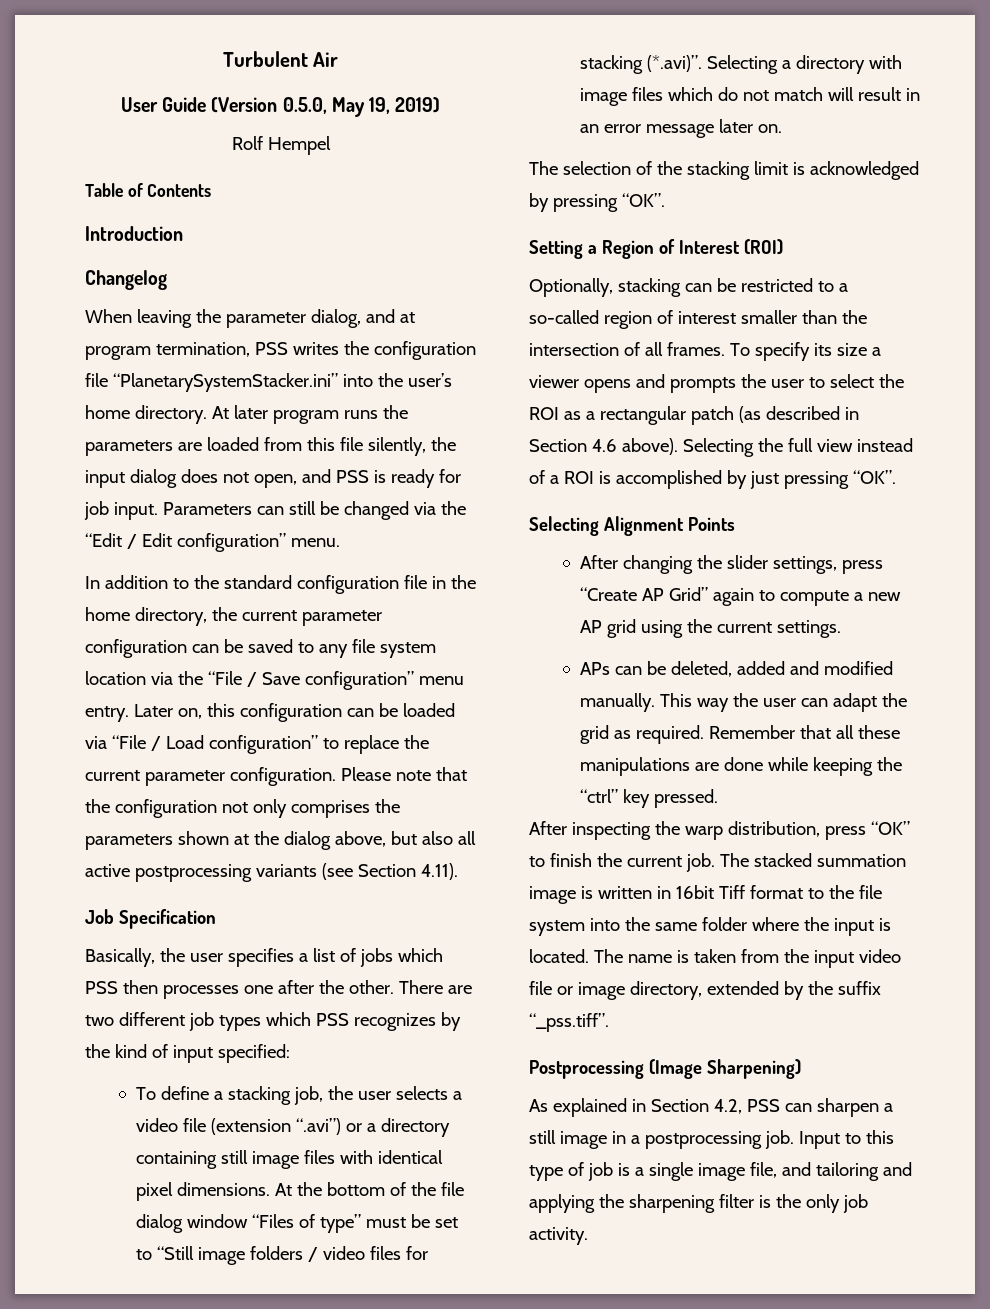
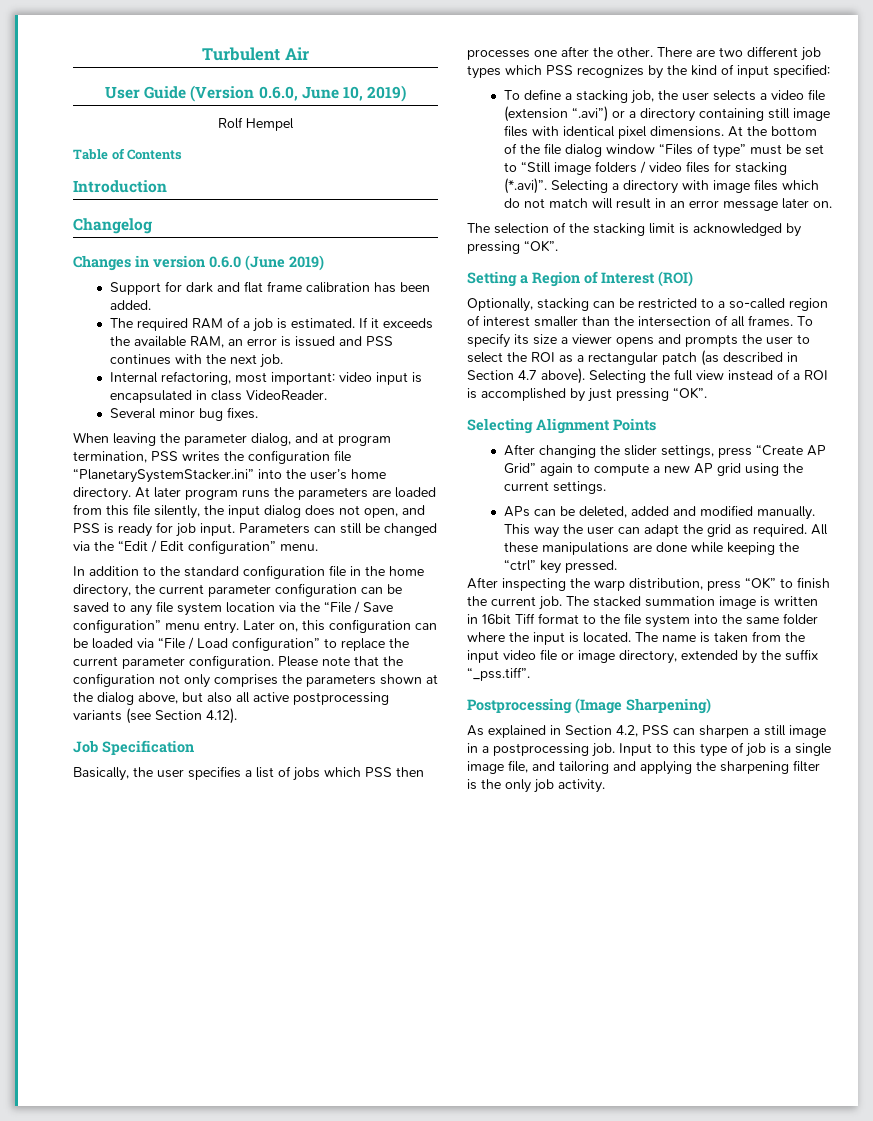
- User Guide (Version 0.5.0, May 19, 2019)
+ User Guide (Version 0.6.0, June 10, 2019)
+ Changes in version 0.6.0 (June 2019)
+ Support for dark and flat frame calibration has been added.
+ The required RAM of a job is estimated. If it exceeds the available RAM, an error is issued and PSS continues with the next job.
+ Internal refactoring, most important: video input is encapsulated in class VideoReader.
+ Several minor bug fixes.
- Please note that the configuration not only comprises the parameters shown at the dialog above, but also all active postprocessing variants (see Section 4.11).
+ Please note that the configuration not only comprises the parameters shown at the dialog above, but also all active postprocessing variants (see Section 4.12).
- To specify its size a viewer opens and prompts the user to select the ROI as a rectangular patch (as described in Section 4.6 above).
+ To specify its size a viewer opens and prompts the user to select the ROI as a rectangular patch (as described in Section 4.7 above).
- Remember that all these manipulations are done while keeping the “ctrl” key pressed.
+ All these manipulations are done while keeping the “ctrl” key pressed.

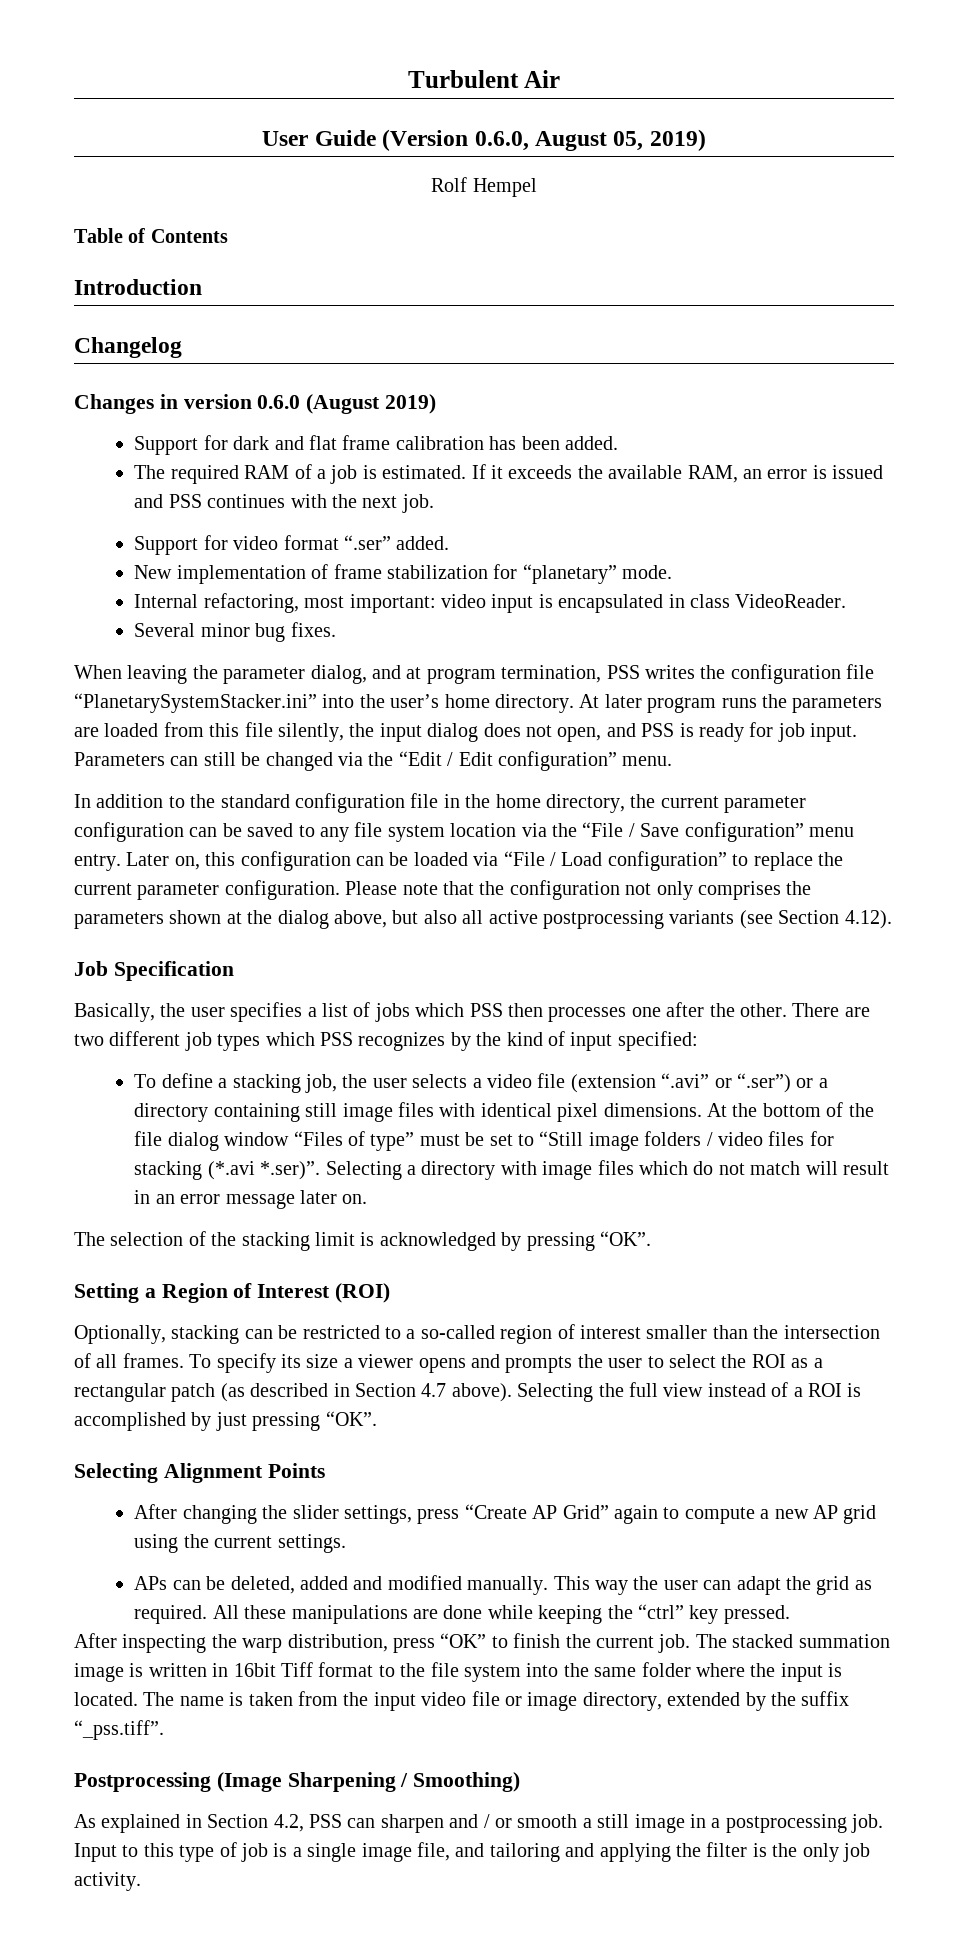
- User Guide (Version 0.6.0, June 10, 2019)
+ User Guide (Version 0.6.0, August 05, 2019)
- Changes in version 0.6.0 (June 2019)
+ Changes in version 0.6.0 (August 2019)
+ Support for video format “.ser” added.
+ New implementation of frame stabilization for “planetary” mode.
- To define a stacking job, the user selects a video file (extension “.avi”) or a directory containing still image files with identical pixel dimensions.
+ To define a stacking job, the user selects a video file (extension “.avi” or “.ser”) or a directory containing still image files with identical pixel dimensions.
- At the bottom of the file dialog window “Files of type” must be set to “Still image folders / video files for stacking (*.avi)”. Selecting a directory with image files which do not match will result in an error message later on.
+ At the bottom of the file dialog window “Files of type” must be set to “Still image folders / video files for stacking (*.avi *.ser)”. Selecting a directory with image files which do not match will result in an error message later on.
- Postprocessing (Image Sharpening)
+ Postprocessing (Image Sharpening / Smoothing)
- As explained in Section 4.2, PSS can sharpen a still image in a postprocessing job.
+ As explained in Section 4.2, PSS can sharpen and / or smooth a still image in a postprocessing job.
- Input to this type of job is a single image file, and tailoring and applying the sharpening filter is the only job activity.
+ Input to this type of job is a single image file, and tailoring and applying the filter is the only job activity.

